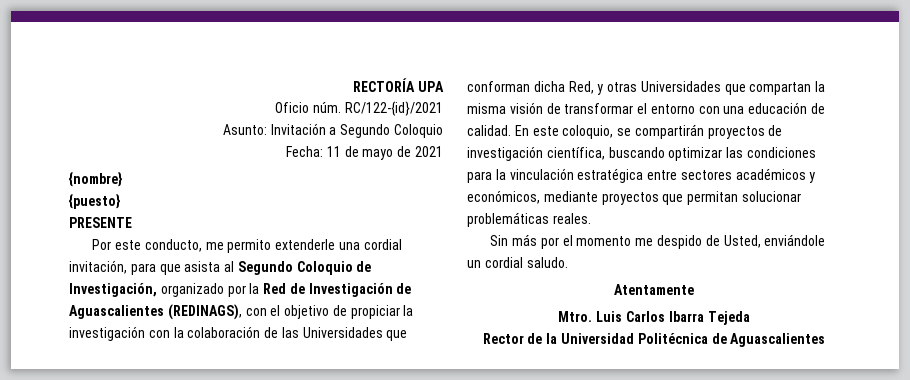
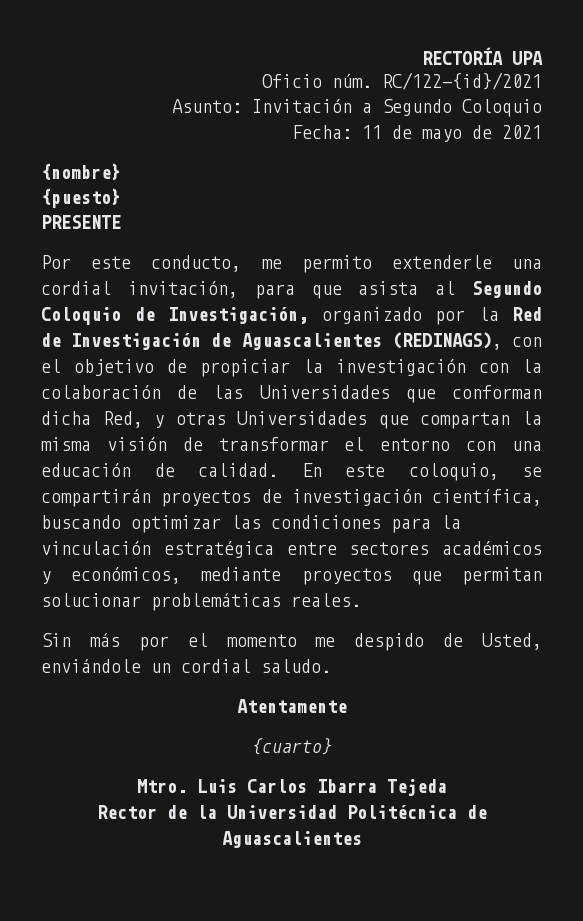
+ {cuarto}

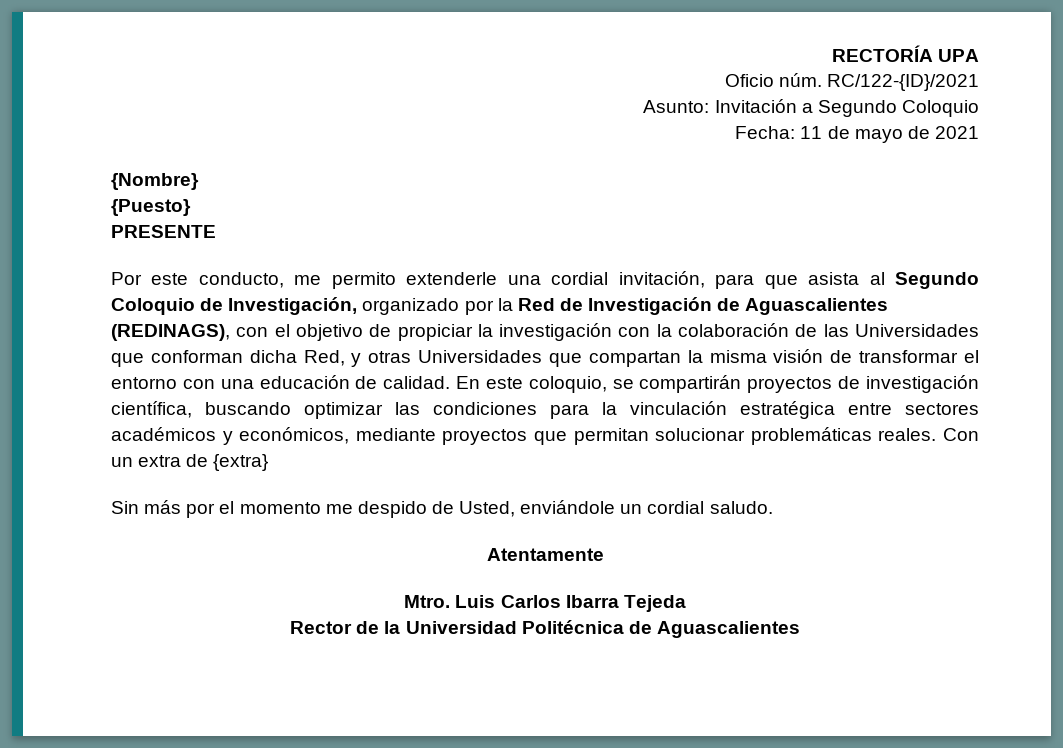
- RC/122-{id}/2021
+ RC/122-{ID}/2021
- {nombre}
- {puesto}
+ {Nombre}
+ {Puesto}
+ Con un extra de {extra}
- {cuarto}

